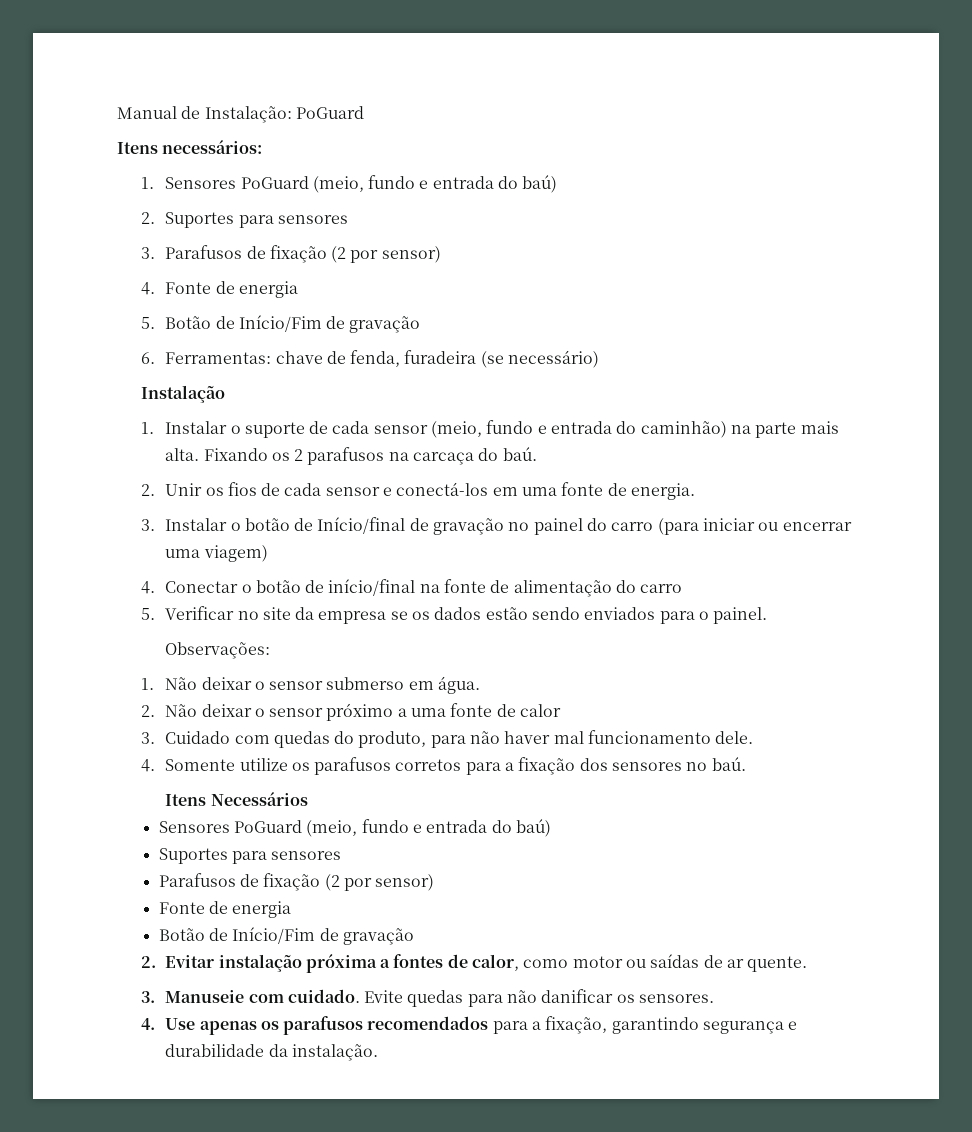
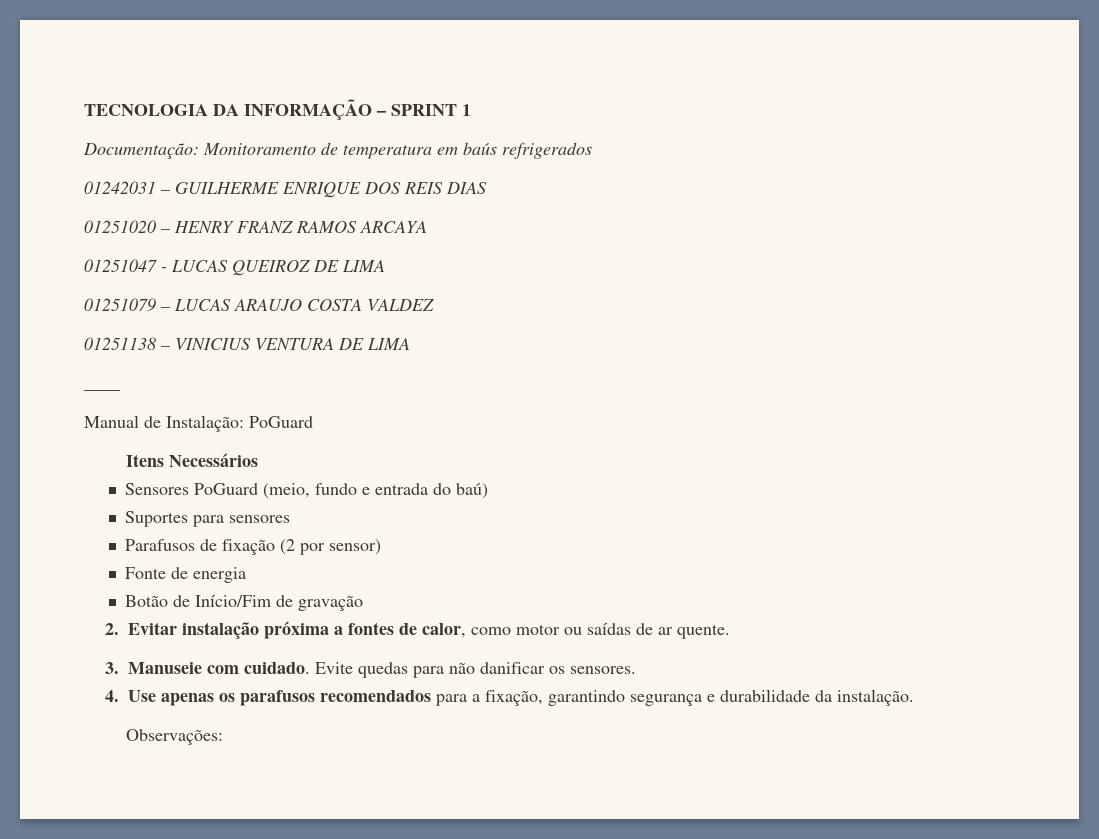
+ TECNOLOGIA DA INFORMAÇÃO – SPRINT 1
+ Documentação: Monitoramento de temperatura em baús refrigerados
+ 01242031 – GUILHERME ENRIQUE DOS REIS DIAS
+ 01251020 – HENRY FRANZ RAMOS ARCAYA
+ 01251047 - LUCAS QUEIROZ DE LIMA
+ 01251079 – LUCAS ARAUJO COSTA VALDEZ
+ 01251138 – VINICIUS VENTURA DE LIMA
+ ____
  Manual de Instalação: PoGuard
- Itens necessários:
- 1. Sensores PoGuard (meio, fundo e entrada do baú)
- 2. Suportes para sensores
- 3. Parafusos de fixação (2 por sensor)
- 4. Fonte de energia
- 5. Botão de Início/Fim de gravação
- 6. Ferramentas: chave de fenda, furadeira (se necessário)
- Instalação
- 1. Instalar o suporte de cada sensor (meio, fundo e entrada do caminhão) na parte mais alta. Fixando os 2 parafusos na carcaça do baú.
- 2. Unir os fios de cada sensor e conectá-los em uma fonte de energia.
- 3. Instalar o botão de Início/final de gravação no painel do carro (para iniciar ou encerrar uma viagem)
- 4. Conectar o botão de início/final na fonte de alimentação do carro
- 5. Verificar no site da empresa se os dados estão sendo enviados para o painel.
- Observações:
- 1. Não deixar o sensor submerso em água.
- 2. Não deixar o sensor próximo a uma fonte de calor
- 3. Cuidado com quedas do produto, para não haver mal funcionamento dele.
- 4. Somente utilize os parafusos corretos para a fixação dos sensores no baú.
+ Observações:

